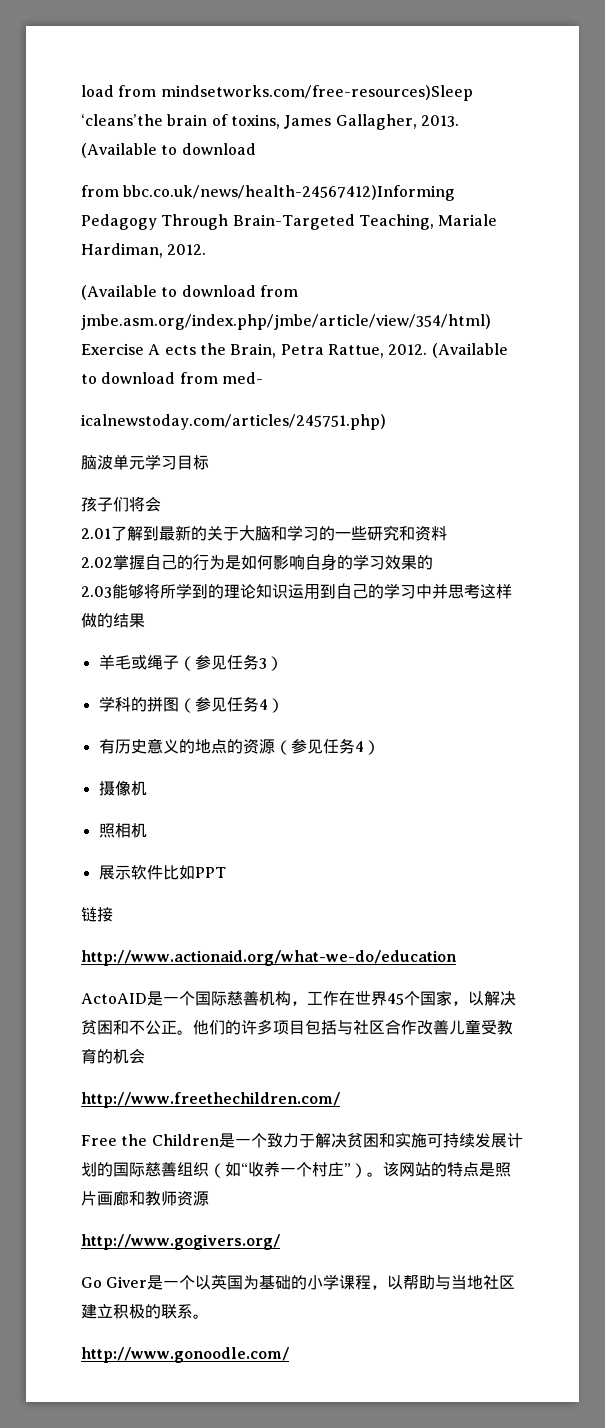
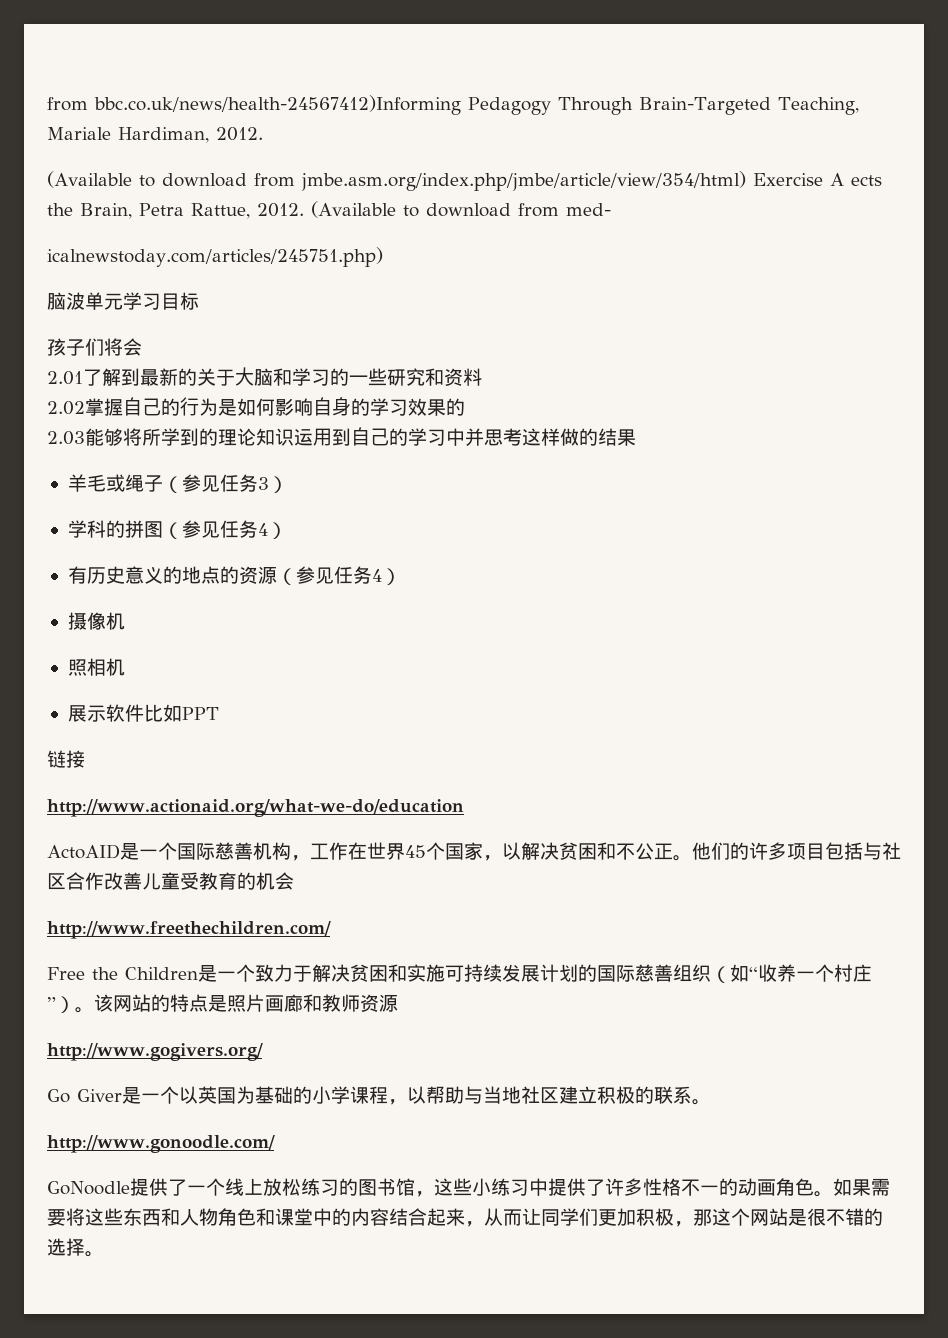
- load from mindsetworks.com/free-resources)Sleep ‘cleans’the brain of toxins, James Gallagher, 2013. (Available to download
+ GoNoodle提供了一个线上放松练习的图书馆，这些小练习中提供了许多性格不一的动画角色。如果需要将这些东西和人物角色和课堂中的内容结合起来，从而让同学们更加积极，那这个网站是很不错的选择。

